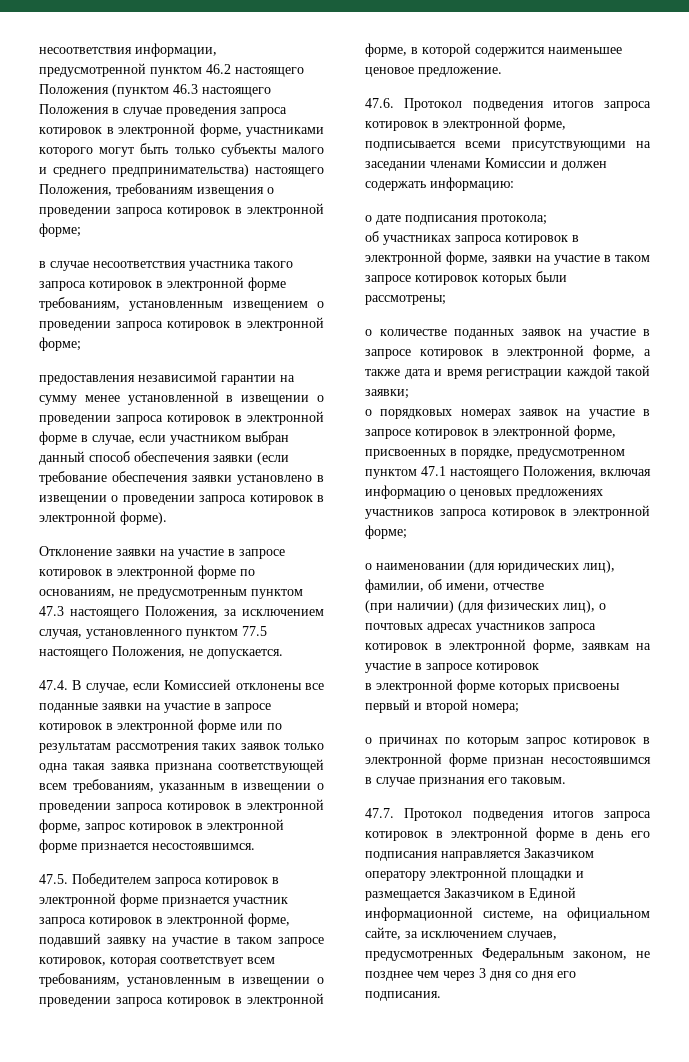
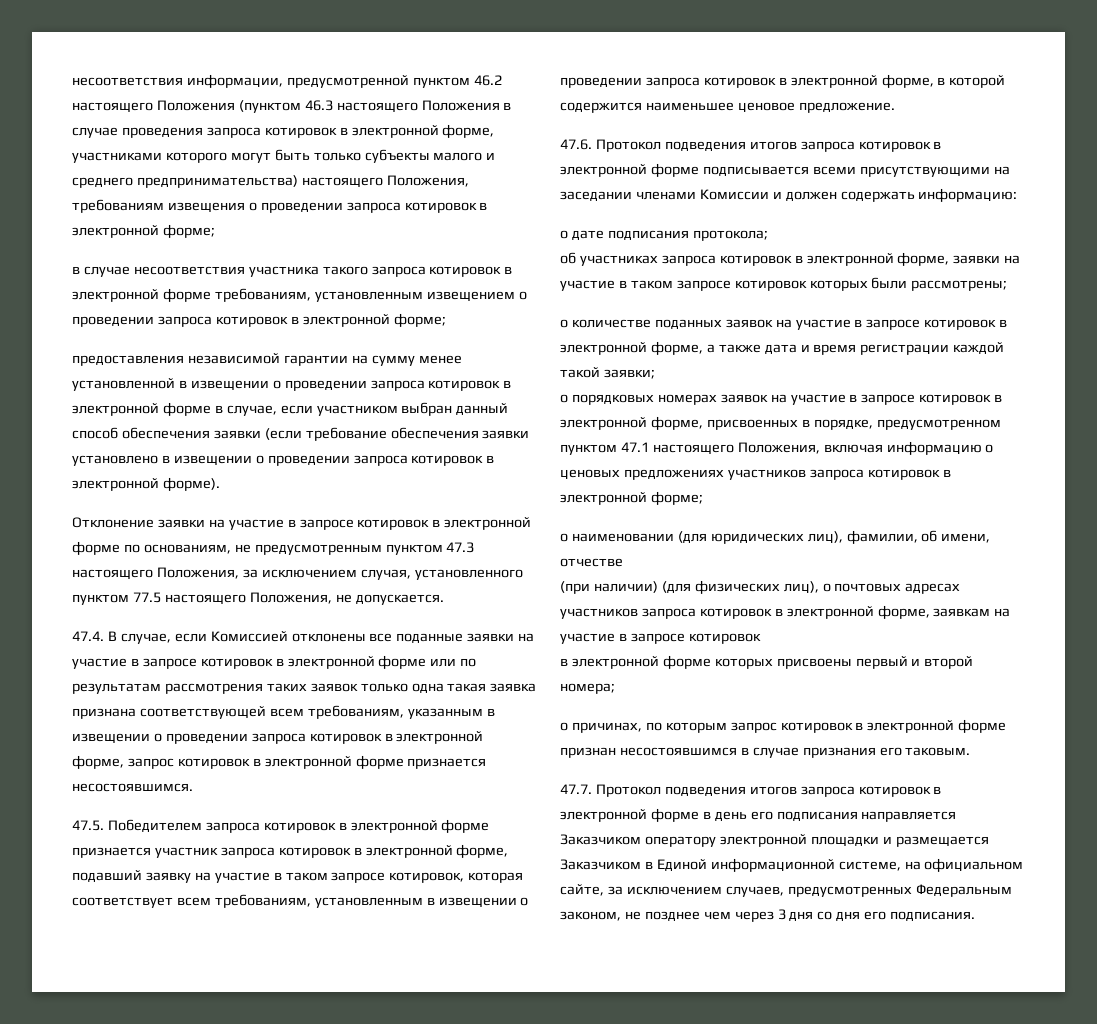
- 47.6. Протокол подведения итогов запроса котировок в электронной форме, подписывается всеми присутствующими на заседании членами Комиссии и должен содержать информацию:
+ 47.6. Протокол подведения итогов запроса котировок в электронной форме подписывается всеми присутствующими на заседании членами Комиссии и должен содержать информацию:
- о причинах по которым запрос котировок в электронной форме признан несостоявшимся в случае признания его таковым.
+ о причинах, по которым запрос котировок в электронной форме признан несостоявшимся в случае признания его таковым.

